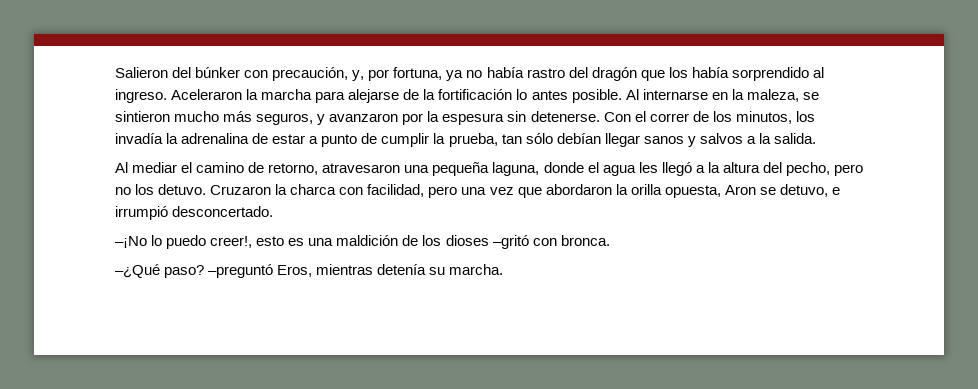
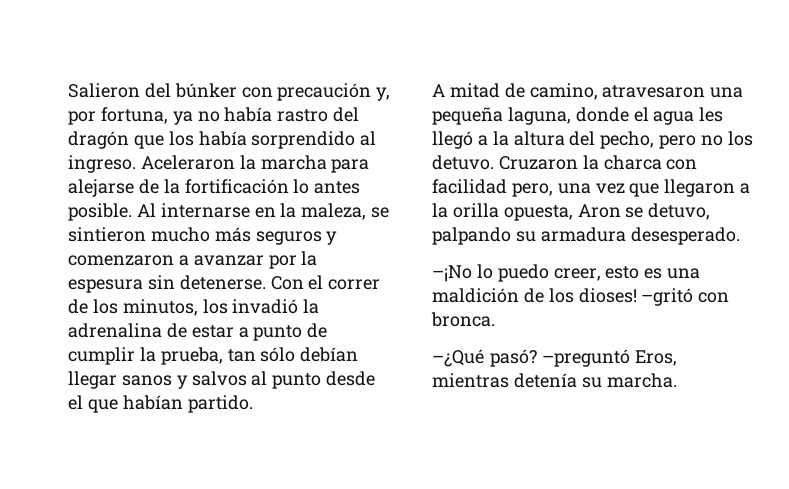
- Salieron del búnker con precaución, y, por fortuna, ya no había rastro del dragón que los había sorprendido al ingreso.
+ Salieron del búnker con precaución y, por fortuna, ya no había rastro del dragón que los había sorprendido al ingreso.
- Al internarse en la maleza, se sintieron mucho más seguros, y avanzaron por la espesura sin detenerse.
+ Al internarse en la maleza, se sintieron mucho más seguros y comenzaron a avanzar por la espesura sin detenerse.
- Con el correr de los minutos, los invadía la adrenalina de estar a punto de cumplir la prueba, tan sólo debían llegar sanos y salvos a la salida.
- Al mediar el camino de retorno, atravesaron una pequeña laguna, donde el agua les llegó a la altura del pecho, pero no los detuvo.
+ Con el correr de los minutos, los invadió la adrenalina de estar a punto de cumplir la prueba, tan sólo debían llegar sanos y salvos al punto desde el que habían partido.
+ A mitad de camino, atravesaron una pequeña laguna, donde el agua les llegó a la altura del pecho, pero no los detuvo.
- Cruzaron la charca con facilidad, pero una vez que abordaron la orilla opuesta, Aron se detuvo, e irrumpió desconcertado.
+ Cruzaron la charca con facilidad pero, una vez que llegaron a la orilla opuesta, Aron se detuvo, palpando su armadura desesperado.
- –¡No lo puedo creer!, esto es una maldición de los dioses –gritó con bronca.
+ –¡No lo puedo creer, esto es una maldición de los dioses! –gritó con bronca.
- –¿Qué paso?
+ –¿Qué pasó?

